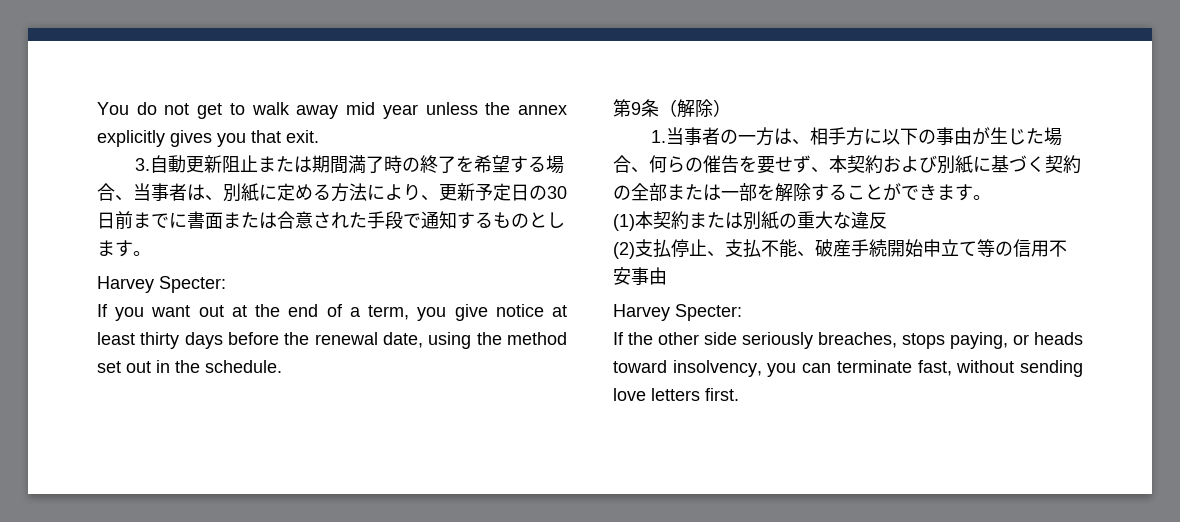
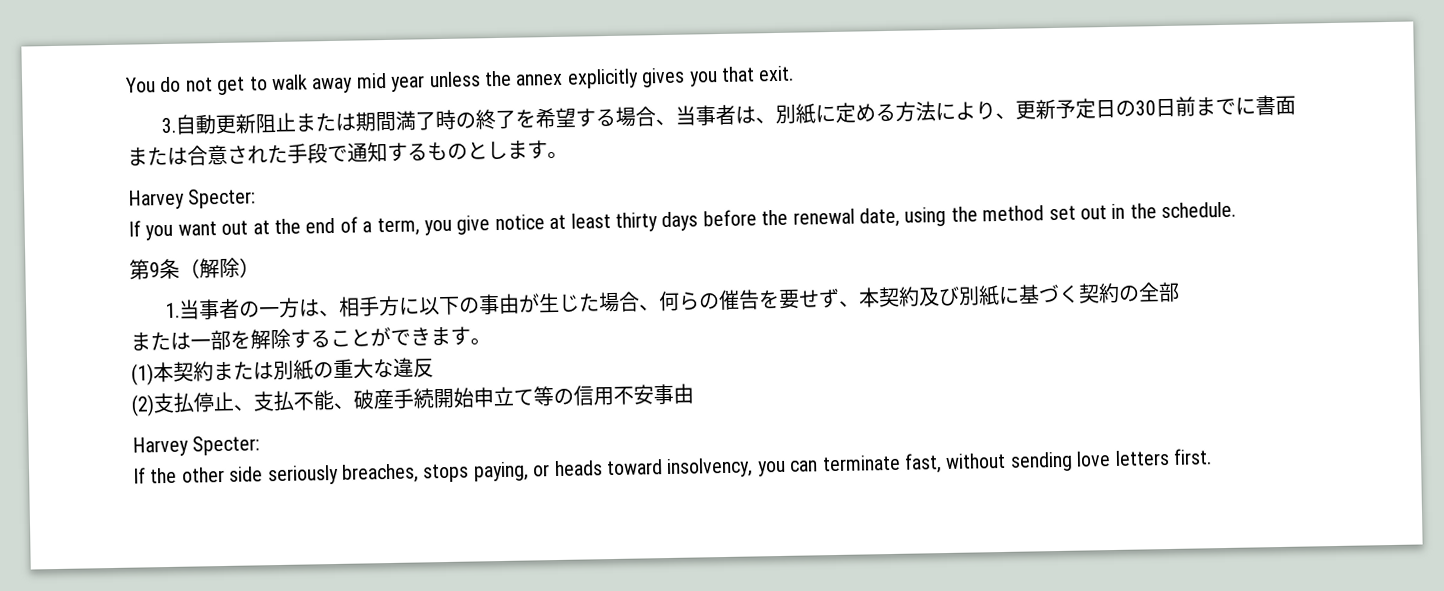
- 1.当事者の一方は、相手方に以下の事由が生じた場合、何らの催告を要せず、本契約および別紙に基づく契約の全部または一部を解除することができます。
+ 1.当事者の一方は、相手方に以下の事由が生じた場合、何らの催告を要せず、本契約及び別紙に基づく契約の全部
+ または一部を解除することができます。

